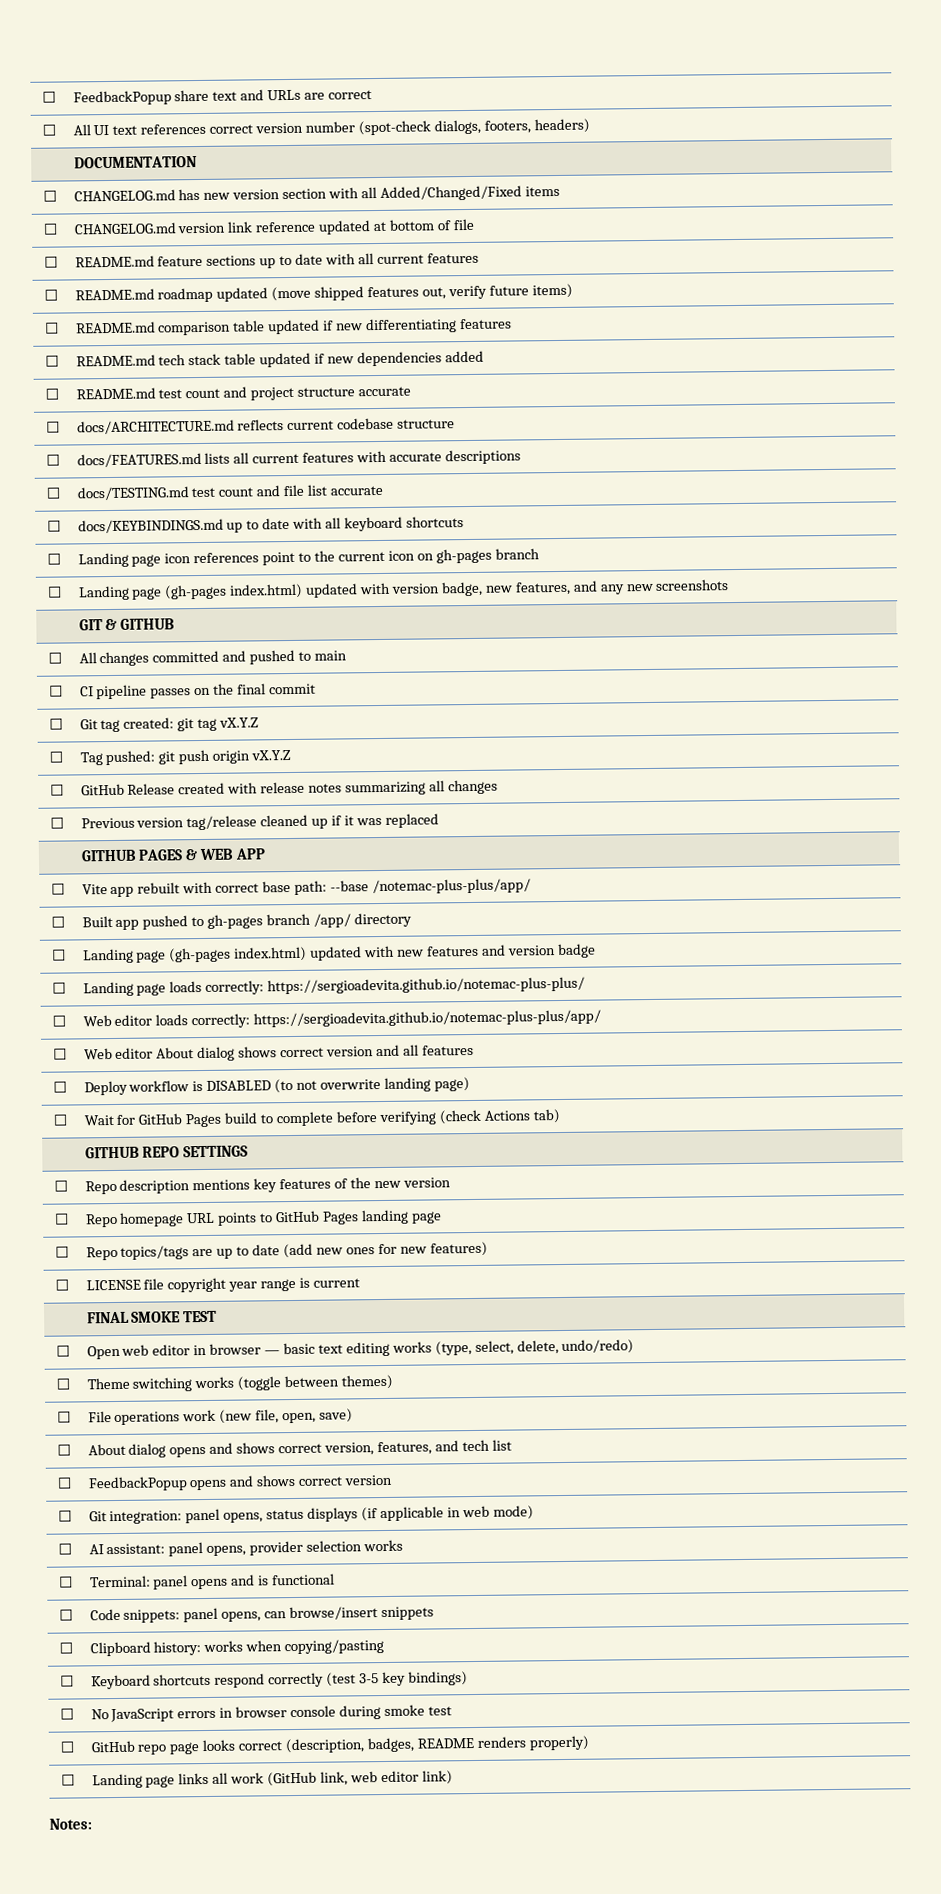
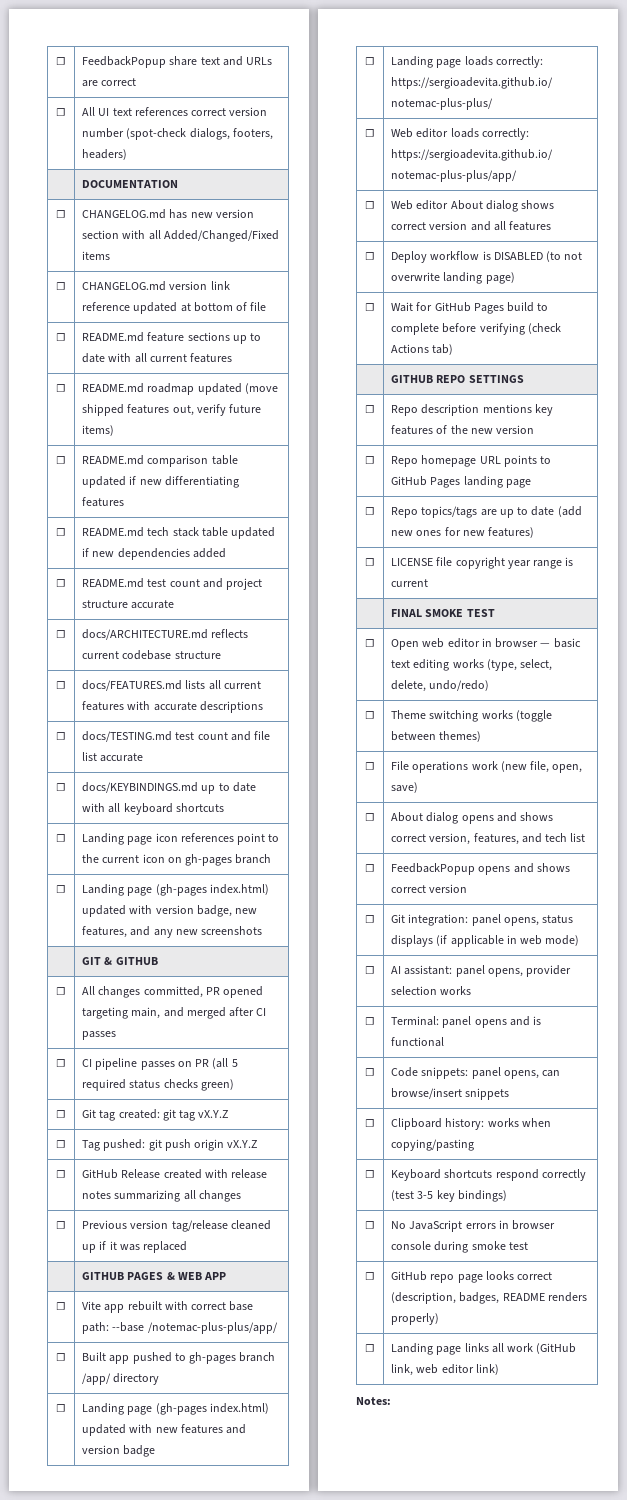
- ☐ | All changes committed and pushed to main
+ ☐ | All changes committed, PR opened targeting main, and merged after CI passes
- ☐ | CI pipeline passes on the final commit
+ ☐ | CI pipeline passes on PR (all 5 required status checks green)

